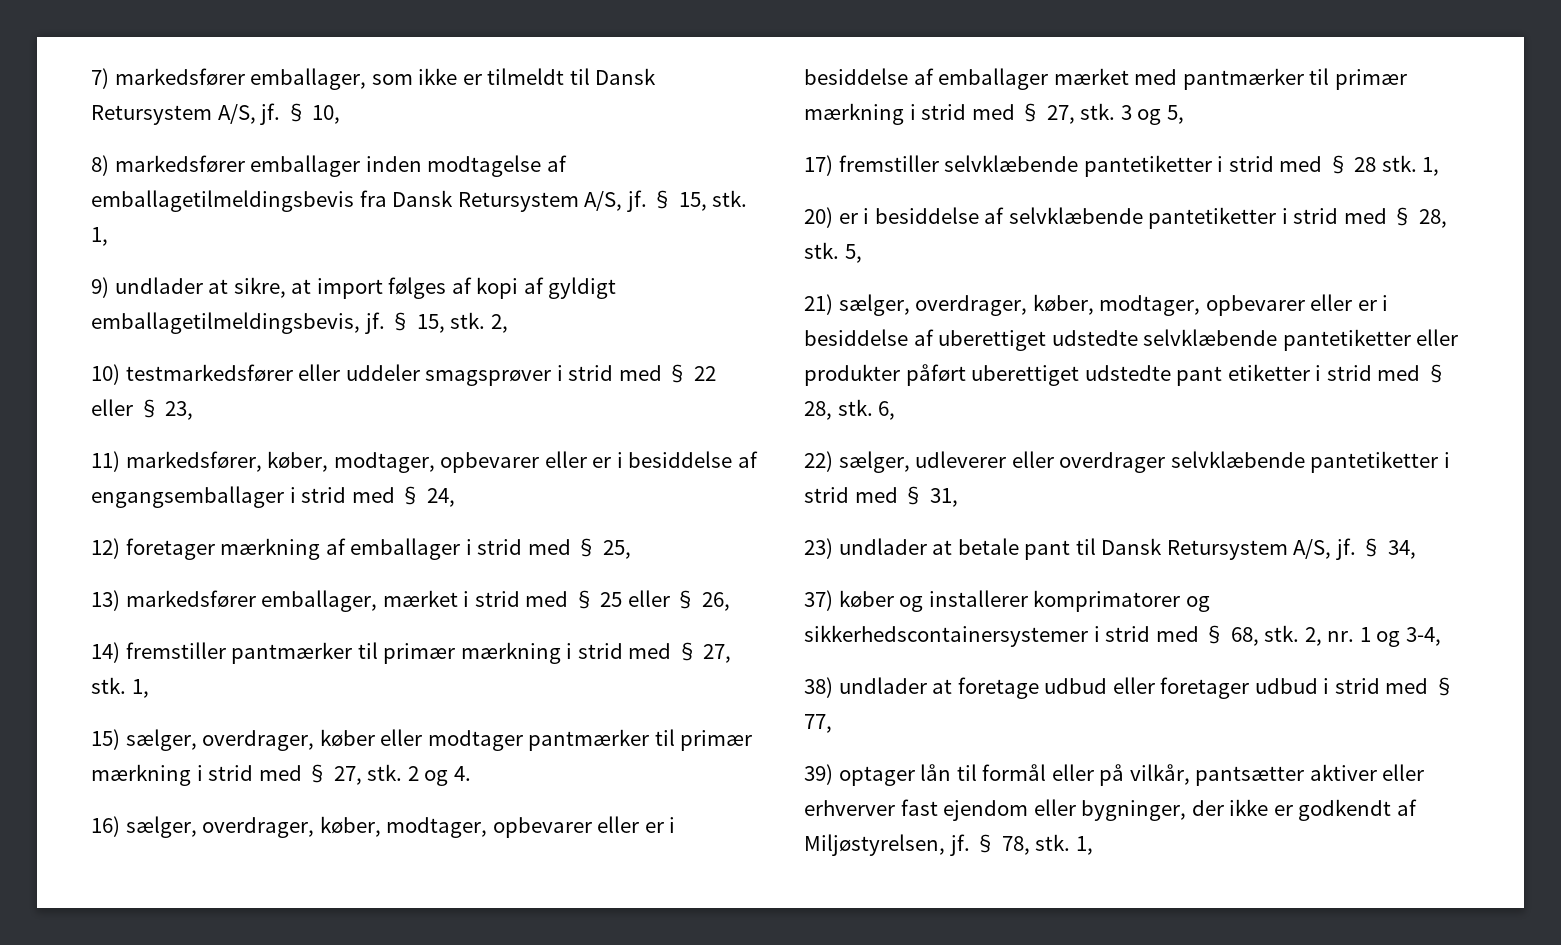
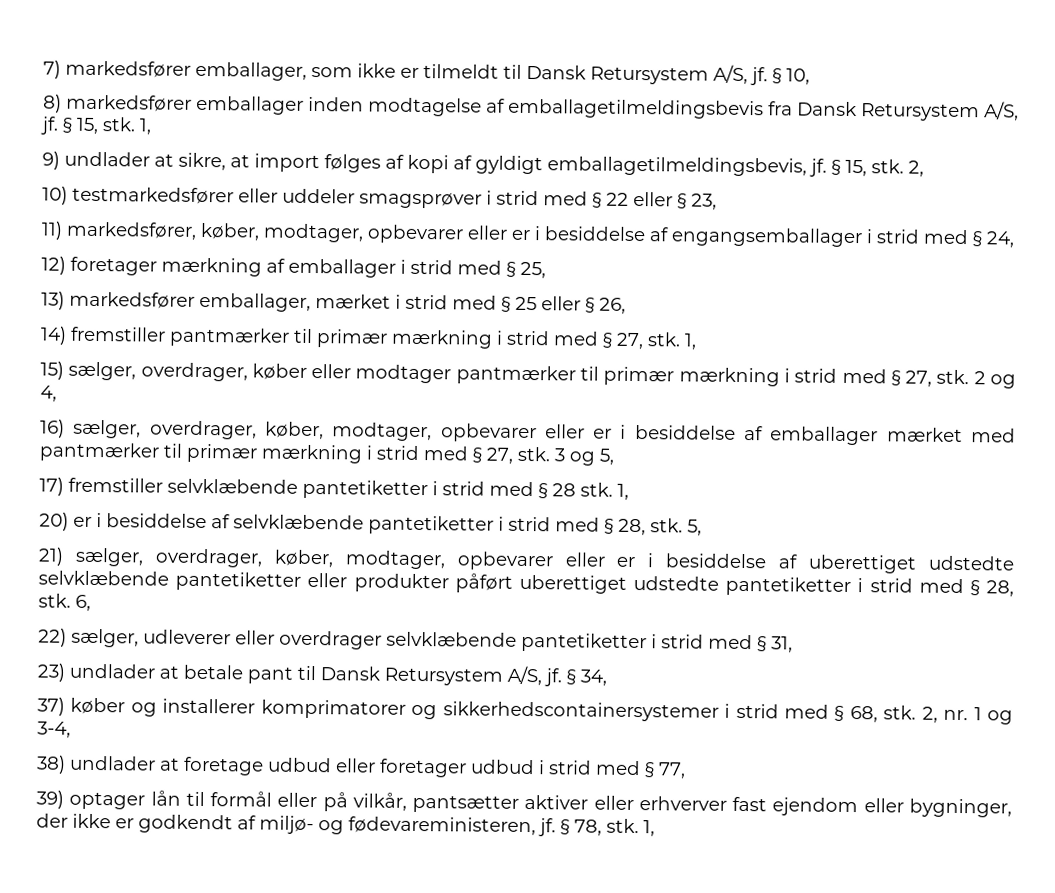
- 2 og 4.
+ 2 og 4,
- 21) sælger, overdrager, køber, modtager, opbevarer eller er i besiddelse af uberettiget udstedte selvklæbende pantetiketter eller produkter påført uberettiget udstedte pant etiketter i strid med § 28, stk.
+ 21) sælger, overdrager, køber, modtager, opbevarer eller er i besiddelse af uberettiget udstedte selvklæbende pantetiketter eller produkter påført uberettiget udstedte pantetiketter i strid med § 28, stk.
- 39) optager lån til formål eller på vilkår, pantsætter aktiver eller erhverver fast ejendom eller bygninger, der ikke er godkendt af Miljøstyrelsen, jf.
+ 39) optager lån til formål eller på vilkår, pantsætter aktiver eller erhverver fast ejendom eller bygninger, der ikke er godkendt af miljø- og fødevareministeren, jf.

